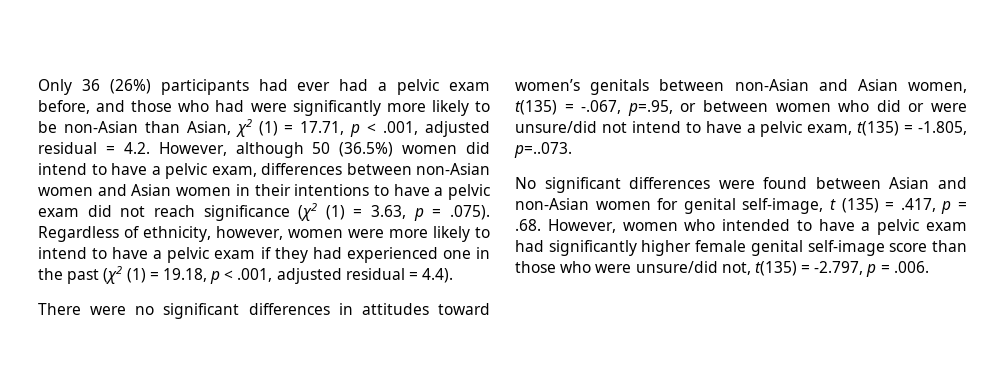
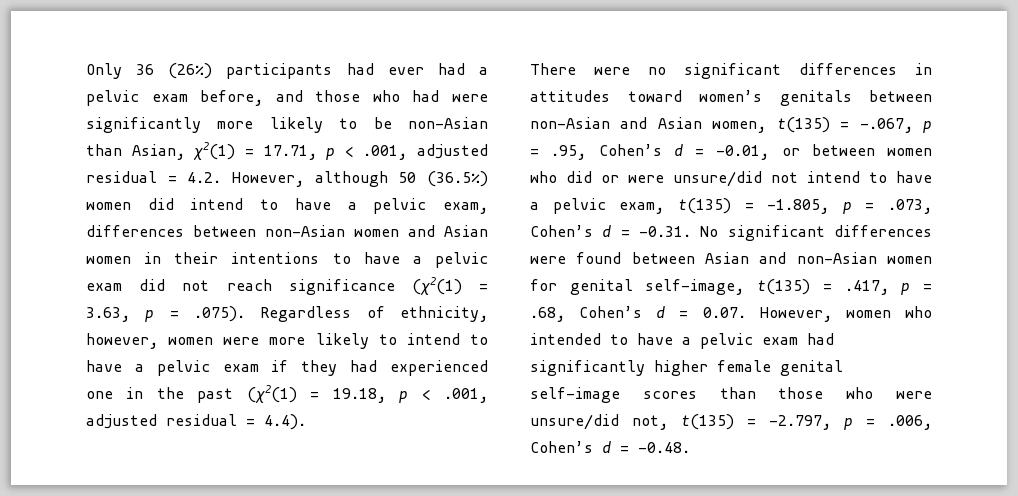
- Only 36 (26%) participants had ever had a pelvic exam before, and those who had were significantly more likely to be non-Asian than Asian, χ2 (1) = 17.71, p < .001, adjusted residual = 4.2. However, although 50 (36.5%) women did intend to have a pelvic exam, differences between non-Asian women and Asian women in their intentions to have a pelvic exam did not reach significance (χ2 (1) = 3.63, p = .075). Regardless of ethnicity, however, women were more likely to intend to have a pelvic exam if they had experienced one in the past (χ2 (1) = 19.18, p < .001, adjusted residual = 4.4).
+ Only 36 (26%) participants had ever had a pelvic exam before, and those who had were significantly more likely to be non-Asian than Asian, χ2(1) = 17.71, p < .001, adjusted residual = 4.2. However, although 50 (36.5%) women did intend to have a pelvic exam, differences between non-Asian women and Asian women in their intentions to have a pelvic exam did not reach significance (χ2(1) = 3.63, p = .075). Regardless of ethnicity, however, women were more likely to intend to have a pelvic exam if they had experienced one in the past (χ2(1) = 19.18, p < .001, adjusted residual = 4.4).
- There were no significant differences in attitudes toward women’s genitals between non-Asian and Asian women, t(135) = -.067, p=.95, or between women who did or were unsure/did not intend to have a pelvic exam, t(135) = -1.805, p=..073.
- No significant differences were found between Asian and non-Asian women for genital self-image, t (135) = .417, p = .68. However, women who intended to have a pelvic exam had significantly higher female genital self-image score than those who were unsure/did not, t(135) = -2.797, p = .006.
+ There were no significant differences in attitudes toward women’s genitals between non-Asian and Asian women, t(135) = -.067, p = .95, Cohen’s d = -0.01, or between women who did or were unsure/did not intend to have a pelvic exam, t(135) = -1.805, p = .073, Cohen’s d = -0.31. No significant differences were found between Asian and non-Asian women for genital self-image, t(135) = .417, p = .68, Cohen’s d = 0.07. However, women who intended to have a pelvic exam had significantly higher female genital self-image scores than those who were unsure/did not, t(135) = -2.797, p = .006, Cohen’s d = -0.48.

